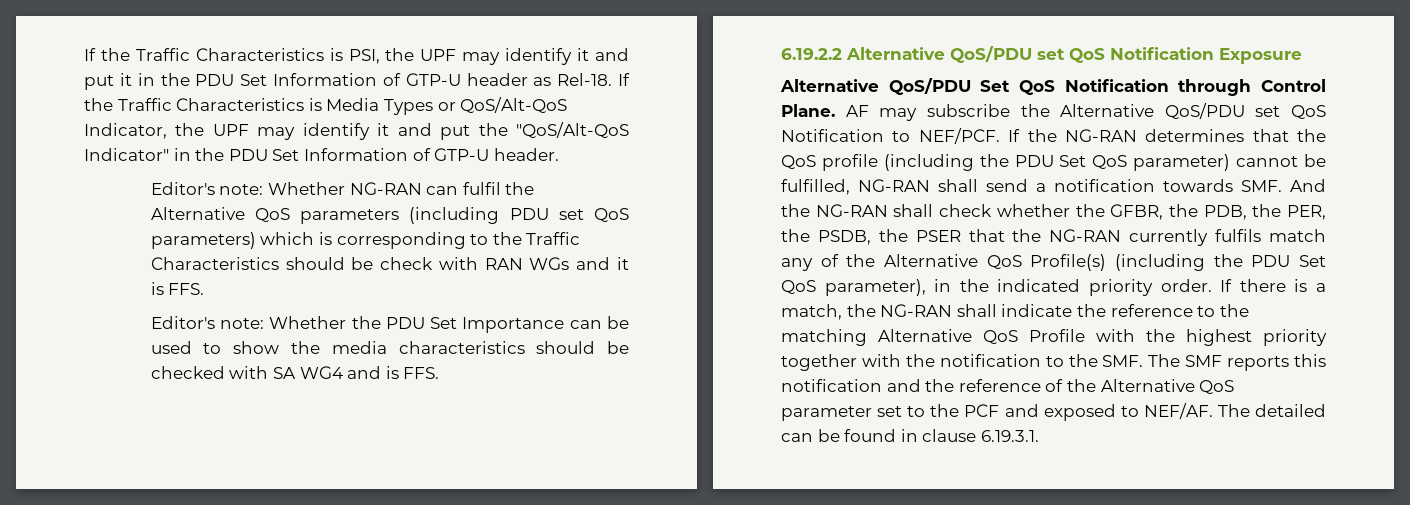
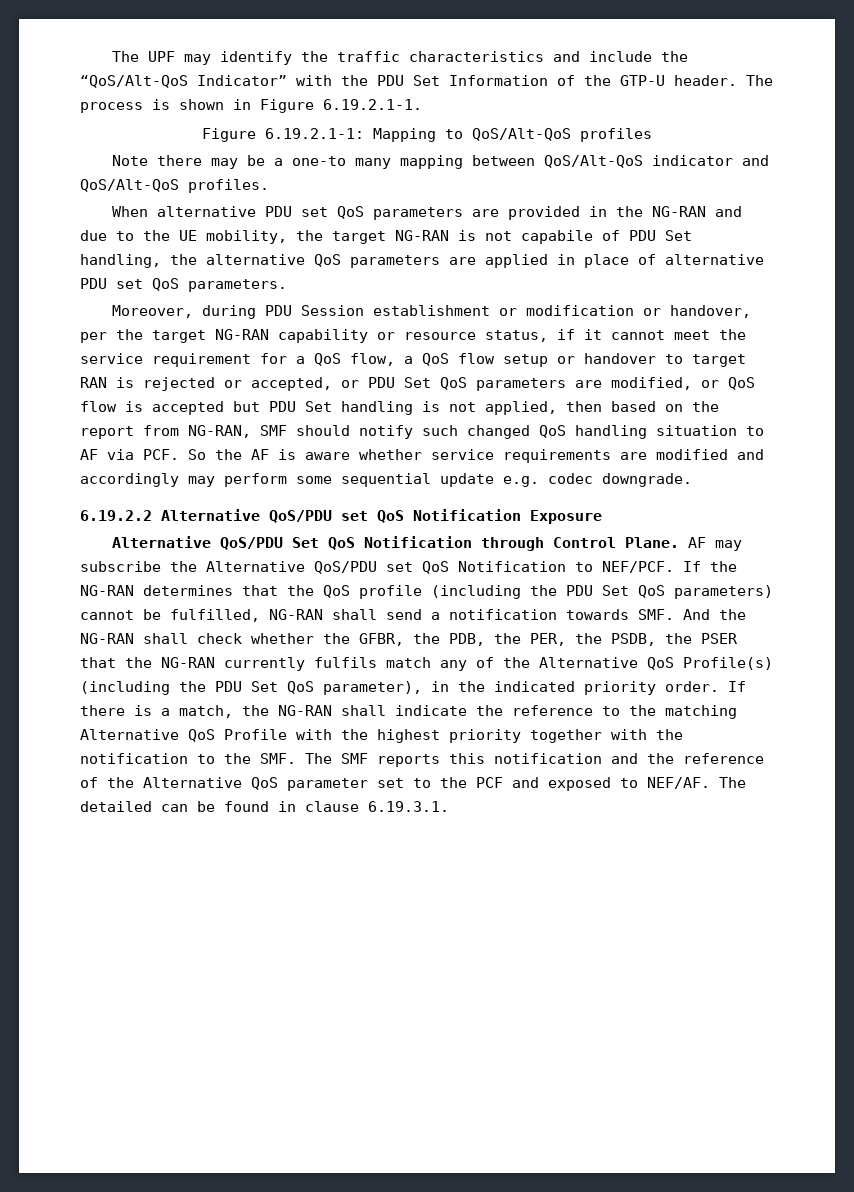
- If the Traffic Characteristics is PSI, the UPF may identify it and put it in the PDU Set Information of GTP-U header as Rel-18. If the Traffic Characteristics is Media Types or QoS/Alt-QoS Indicator, the UPF may identify it and put the "QoS/Alt-QoS Indicator" in the PDU Set Information of GTP-U header.
- Editor's note: Whether NG-RAN can fulfil the Alternative QoS parameters (including PDU set QoS parameters) which is corresponding to the Traffic Characteristics should be check with RAN WGs and it is FFS.
- Editor's note: Whether the PDU Set Importance can be used to show the media characteristics should be checked with SA WG4 and is FFS.
+ The UPF may identify the traffic characteristics and include the “QoS/Alt-QoS Indicator” with the PDU Set Information of the GTP-U header. The process is shown in Figure 6.19.2.1-1.
+ Figure 6.19.2.1-1: Mapping to QoS/Alt-QoS profiles
+ Note there may be a one-to many mapping between QoS/Alt-QoS indicator and QoS/Alt-QoS profiles.
+ When alternative PDU set QoS parameters are provided in the NG-RAN and due to the UE mobility, the target NG-RAN is not capabile of PDU Set handling, the alternative QoS parameters are applied in place of alternative PDU set QoS parameters.
+ Moreover, during PDU Session establishment or modification or handover, per the target NG-RAN capability or resource status, if it cannot meet the service requirement for a QoS flow, a QoS flow setup or handover to target RAN is rejected or accepted, or PDU Set QoS parameters are modified, or QoS flow is accepted but PDU Set handling is not applied, then based on the report from NG-RAN, SMF should notify such changed QoS handling situation to AF via PCF. So the AF is aware whether service requirements are modified and accordingly may perform some sequential update e.g. codec downgrade.
- If the NG-RAN determines that the QoS profile (including the PDU Set QoS parameter) cannot be fulfilled, NG-RAN shall send a notification towards SMF. And the NG-RAN shall check whether the GFBR, the PDB, the PER, the PSDB, the PSER that the NG-RAN currently fulfils match any of the Alternative QoS Profile(s) (including the PDU Set QoS parameter), in the indicated priority order.
+ If the NG-RAN determines that the QoS profile (including the PDU Set QoS parameters) cannot be fulfilled, NG-RAN shall send a notification towards SMF. And the NG-RAN shall check whether the GFBR, the PDB, the PER, the PSDB, the PSER that the NG-RAN currently fulfils match any of the Alternative QoS Profile(s) (including the PDU Set QoS parameter), in the indicated priority order.

